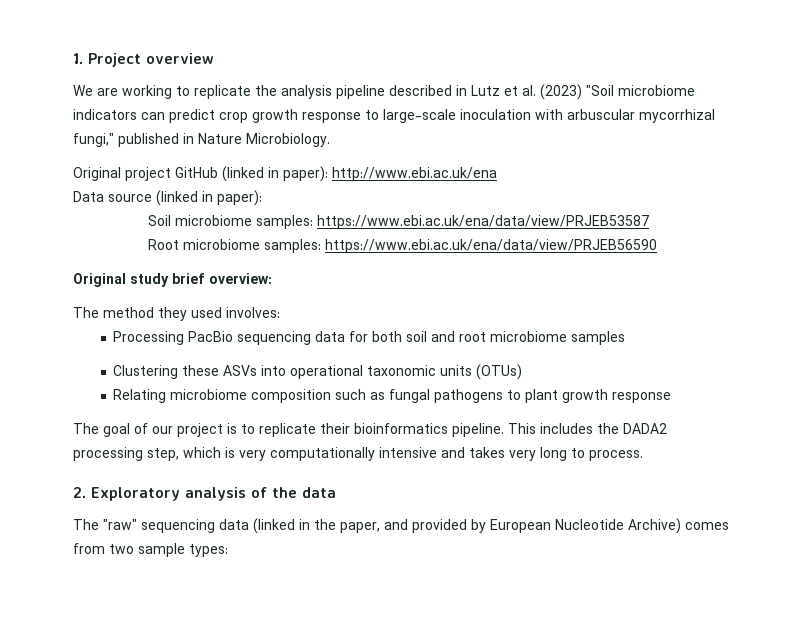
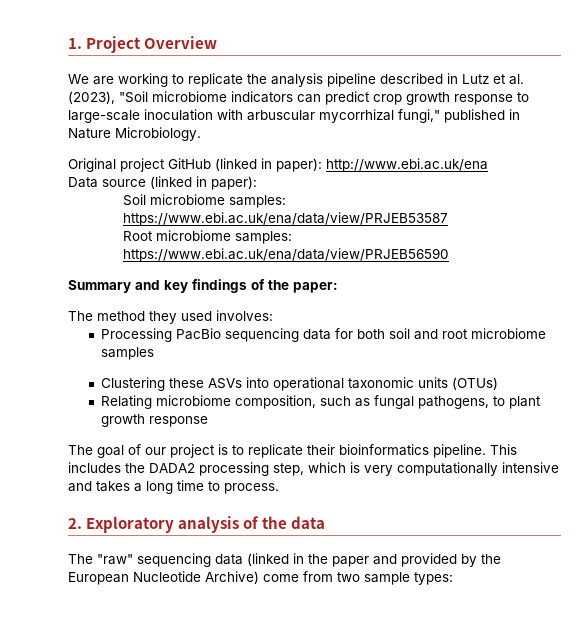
- 1. Project overview
+ 1. Project Overview
- We are working to replicate the analysis pipeline described in Lutz et al. (2023) "Soil microbiome indicators can predict crop growth response to large-scale inoculation with arbuscular mycorrhizal fungi," published in Nature Microbiology.
+ We are working to replicate the analysis pipeline described in Lutz et al. (2023), "Soil microbiome indicators can predict crop growth response to large-scale inoculation with arbuscular mycorrhizal fungi," published in Nature Microbiology.
- Original study brief overview:
+ Summary and key findings of the paper:
- Relating microbiome composition such as fungal pathogens to plant growth response
+ Relating microbiome composition, such as fungal pathogens, to plant growth response
- This includes the DADA2 processing step, which is very computationally intensive and takes very long to process.
+ This includes the DADA2 processing step, which is very computationally intensive and takes a long time to process.
- The "raw" sequencing data (linked in the paper, and provided by European Nucleotide Archive) comes from two sample types:
+ The "raw" sequencing data (linked in the paper and provided by the European Nucleotide Archive) come from two sample types:

